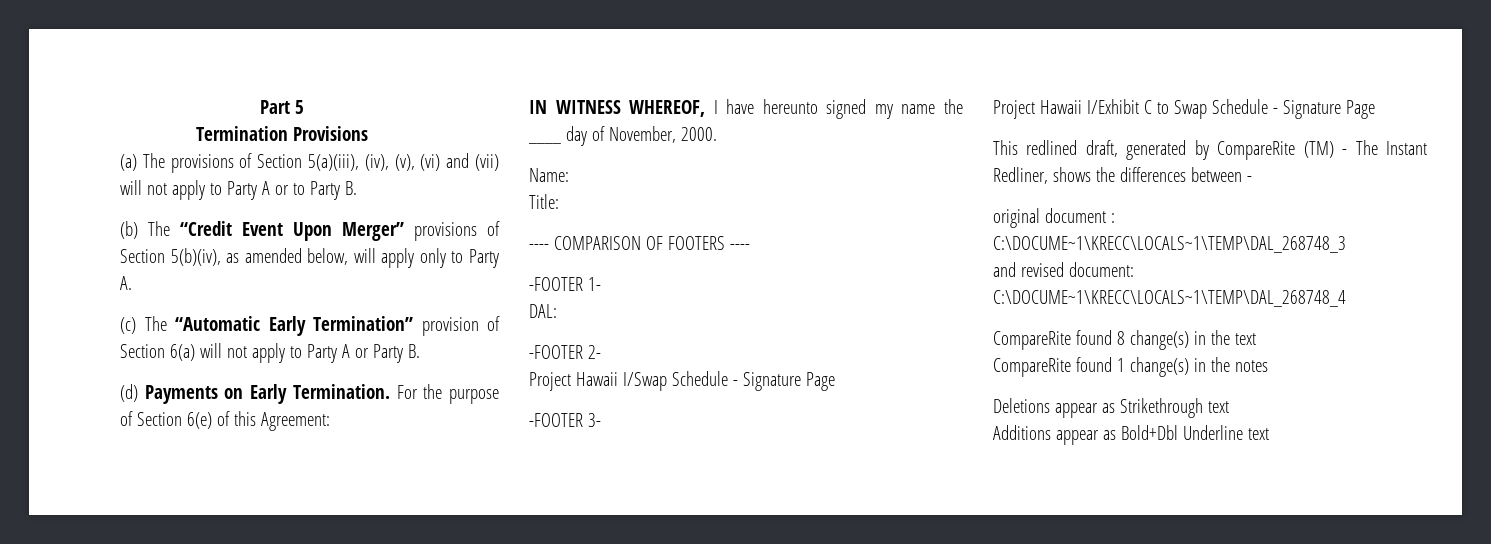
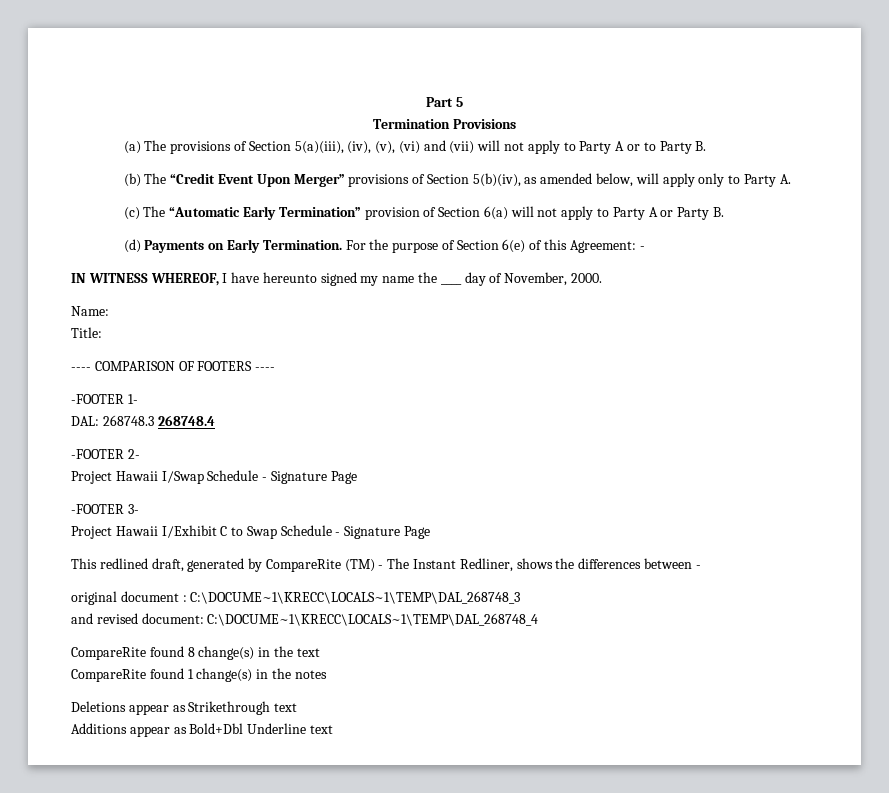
- For the purpose of Section 6(e) of this Agreement:
+ For the purpose of Section 6(e) of this Agreement: -
- DAL:
+ DAL: 268748.3 268748.4

